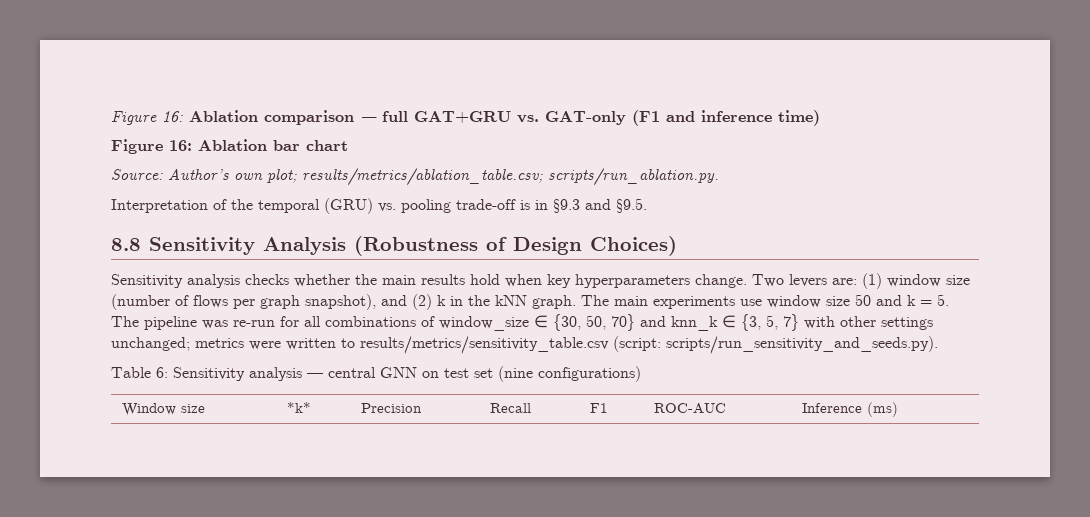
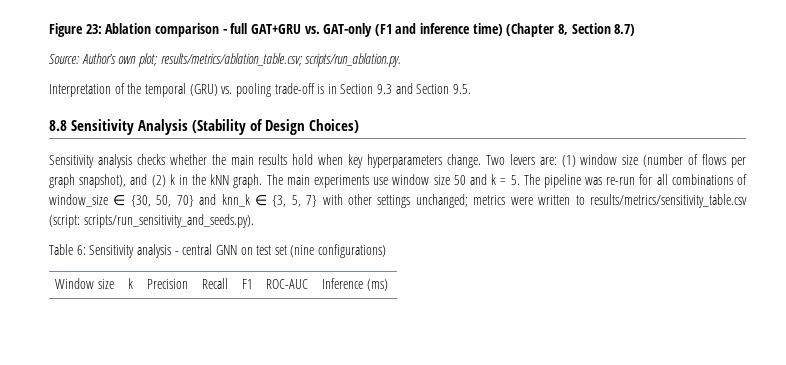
- Figure 16: Ablation comparison — full GAT+GRU vs. GAT-only (F1 and inference time)
- Figure 16: Ablation bar chart
+ Figure 23: Ablation comparison - full GAT+GRU vs. GAT-only (F1 and inference time) (Chapter 8, Section 8.7)
- Interpretation of the temporal (GRU) vs. pooling trade-off is in §9.3 and §9.5.
+ Interpretation of the temporal (GRU) vs. pooling trade-off is in Section 9.3 and Section 9.5.
- 8.8 Sensitivity Analysis (Robustness of Design Choices)
+ 8.8 Sensitivity Analysis (Stability of Design Choices)
- Table 6: Sensitivity analysis — central GNN on test set (nine configurations)
+ Table 6: Sensitivity analysis - central GNN on test set (nine configurations)
- Window size | *k* | Precision | Recall | F1 | ROC-AUC | Inference (ms)
+ Window size | k | Precision | Recall | F1 | ROC-AUC | Inference (ms)

